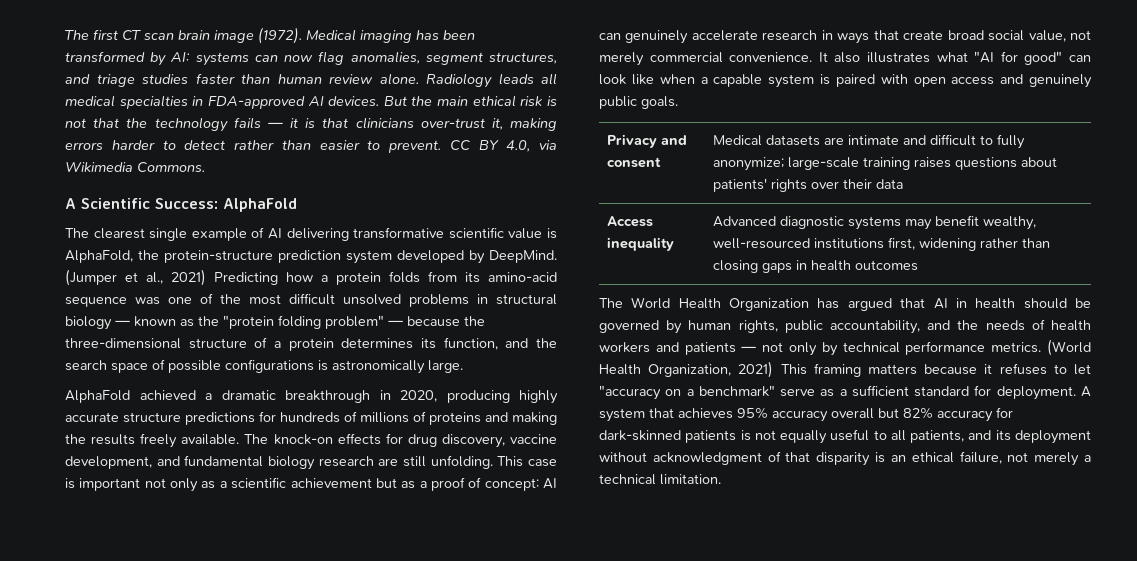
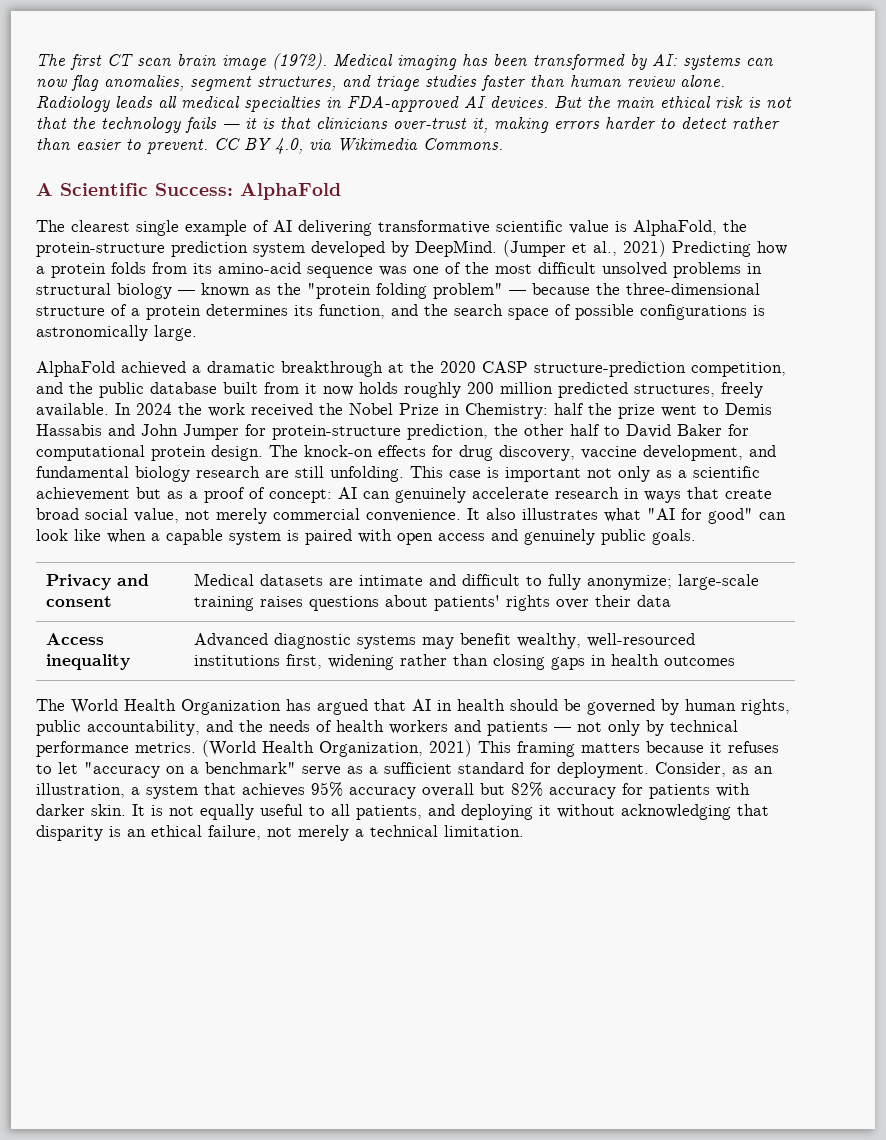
- AlphaFold achieved a dramatic breakthrough in 2020, producing highly accurate structure predictions for hundreds of millions of proteins and making the results freely available.
+ AlphaFold achieved a dramatic breakthrough at the 2020 CASP structure-prediction competition, and the public database built from it now holds roughly 200 million predicted structures, freely available. In 2024 the work received the Nobel Prize in Chemistry: half the prize went to Demis Hassabis and John Jumper for protein-structure prediction, the other half to David Baker for computational protein design.
- A system that achieves 95% accuracy overall but 82% accuracy for dark-skinned patients is not equally useful to all patients, and its deployment without acknowledgment of that disparity is an ethical failure, not merely a technical limitation.
+ Consider, as an illustration, a system that achieves 95% accuracy overall but 82% accuracy for patients with darker skin. It is not equally useful to all patients, and deploying it without acknowledging that disparity is an ethical failure, not merely a technical limitation.

